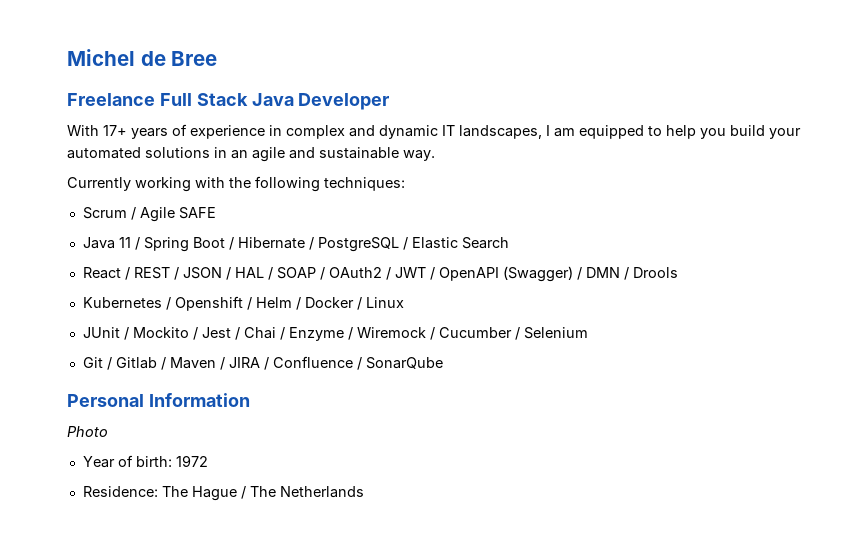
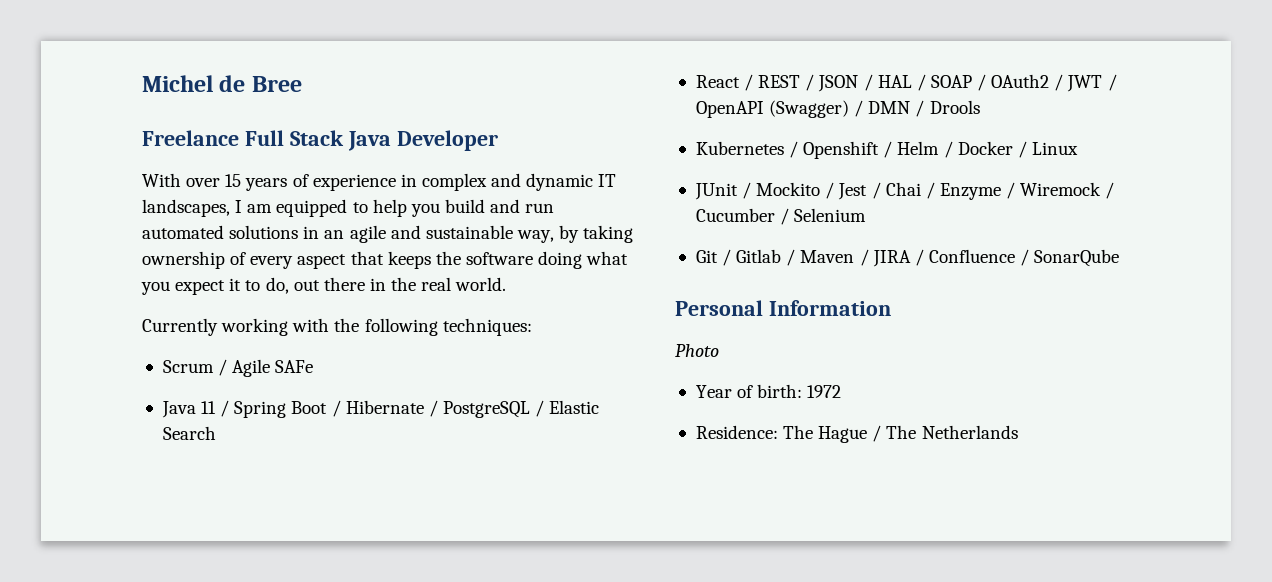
- With 17+ years of experience in complex and dynamic IT landscapes, I am equipped to help you build your automated solutions in an agile and sustainable way.
+ With over 15 years of experience in complex and dynamic IT landscapes, I am equipped to help you build and run automated solutions in an agile and sustainable way, by taking ownership of every aspect that keeps the software doing what you expect it to do, out there in the real world.
- Scrum / Agile SAFE
+ Scrum / Agile SAFe

